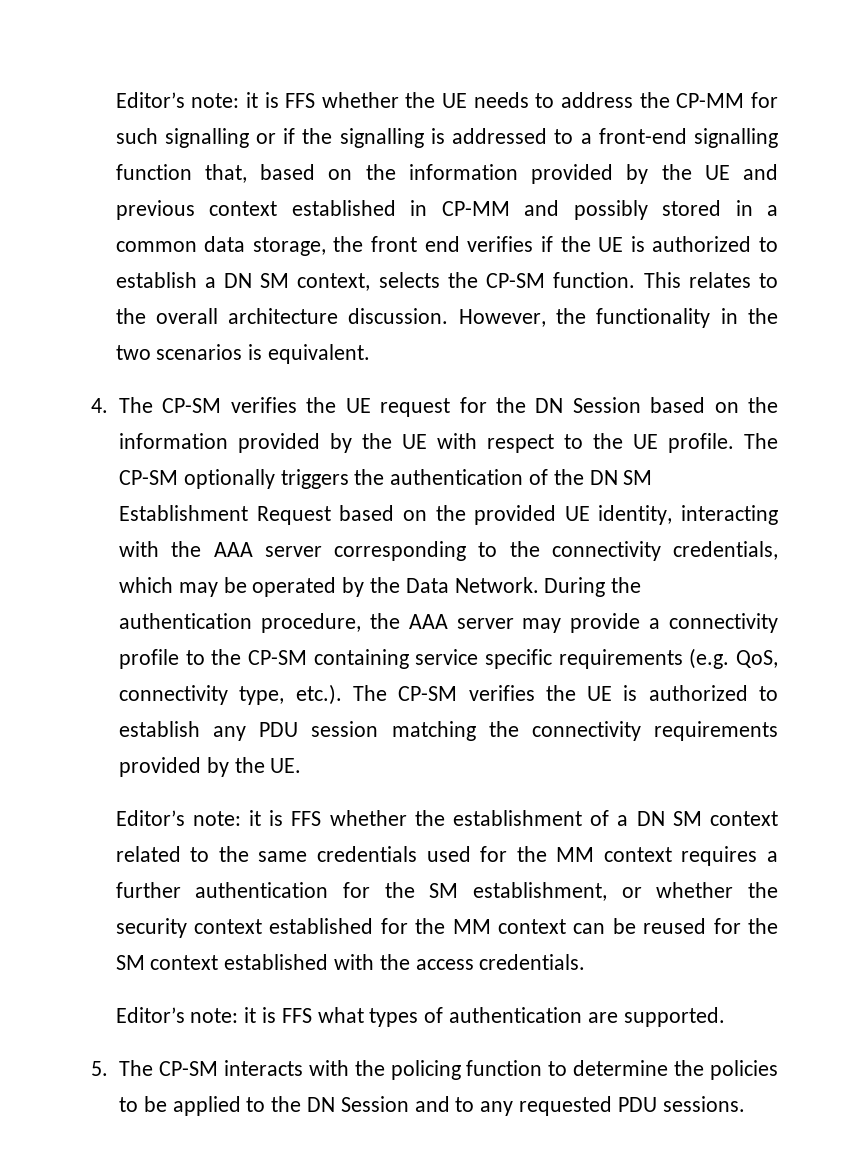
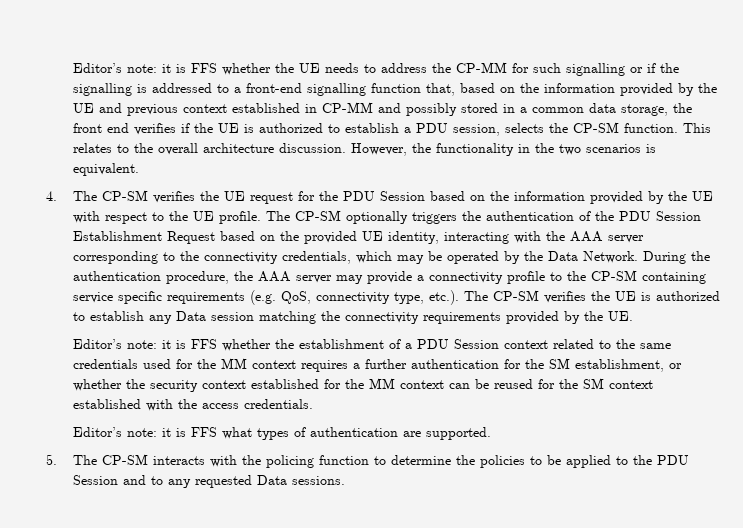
- it is FFS whether the UE needs to address the CP-MM for such signalling or if the signalling is addressed to a front-end signalling function that, based on the information provided by the UE and previous context established in CP-MM and possibly stored in a common data storage, the front end verifies if the UE is authorized to establish a DN SM context, selects the CP-SM function.
+ it is FFS whether the UE needs to address the CP-MM for such signalling or if the signalling is addressed to a front-end signalling function that, based on the information provided by the UE and previous context established in CP-MM and possibly stored in a common data storage, the front end verifies if the UE is authorized to establish a PDU session, selects the CP-SM function.
- 4. The CP-SM verifies the UE request for the DN Session based on the information provided by the UE with respect to the UE profile.
+ 4. The CP-SM verifies the UE request for the PDU Session based on the information provided by the UE with respect to the UE profile.
- The CP-SM optionally triggers the authentication of the DN SM Establishment Request based on the provided UE identity, interacting with the AAA server corresponding to the connectivity credentials, which may be operated by the Data Network.
+ The CP-SM optionally triggers the authentication of the PDU Session Establishment Request based on the provided UE identity, interacting with the AAA server corresponding to the connectivity credentials, which may be operated by the Data Network.
- During the authentication procedure, the AAA server may provide a connectivity profile to the CP-SM containing service specific requirements (e.g. QoS, connectivity type, etc.). The CP-SM verifies the UE is authorized to establish any PDU session matching the connectivity requirements provided by the UE.
+ During the authentication procedure, the AAA server may provide a connectivity profile to the CP-SM containing service specific requirements (e.g. QoS, connectivity type, etc.). The CP-SM verifies the UE is authorized to establish any Data session matching the connectivity requirements provided by the UE.
- Editor’s note: it is FFS whether the establishment of a DN SM context related to the same credentials used for the MM context requires a further authentication for the SM establishment, or whether the security context established for the MM context can be reused for the SM context established with the access credentials.
+ Editor’s note: it is FFS whether the establishment of a PDU Session context related to the same credentials used for the MM context requires a further authentication for the SM establishment, or whether the security context established for the MM context can be reused for the SM context established with the access credentials.
- 5. The CP-SM interacts with the policing function to determine the policies to be applied to the DN Session and to any requested PDU sessions.
+ 5. The CP-SM interacts with the policing function to determine the policies to be applied to the PDU Session and to any requested Data sessions.

